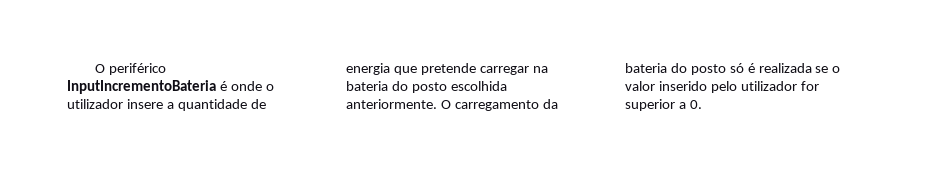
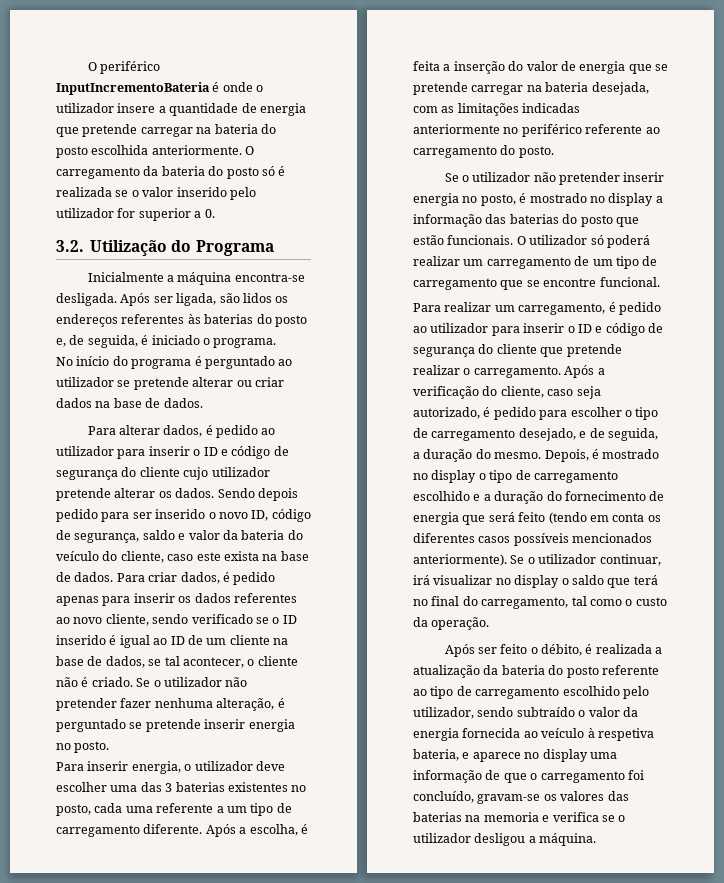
+ 3.2. Utilização do Programa
+ Inicialmente a máquina encontra-se desligada. Após ser ligada, são lidos os endereços referentes às baterias do posto e, de seguida, é iniciado o programa.
+ No início do programa é perguntado ao utilizador se pretende alterar ou criar dados na base de dados.
+ Para alterar dados, é pedido ao utilizador para inserir o ID e código de segurança do cliente cujo utilizador pretende alterar os dados. Sendo depois pedido para ser inserido o novo ID, código de segurança, saldo e valor da bateria do veículo do cliente, caso este exista na base de dados. Para criar dados, é pedido apenas para inserir os dados referentes ao novo cliente, sendo verificado se o ID inserido é igual ao ID de um cliente na base de dados, se tal acontecer, o cliente não é criado. Se o utilizador não pretender fazer nenhuma alteração, é perguntado se pretende inserir energia no posto.
+ Para inserir energia, o utilizador deve escolher uma das 3 baterias existentes no posto, cada uma referente a um tipo de carregamento diferente. Após a escolha, é feita a inserção do valor de energia que se pretende carregar na bateria desejada, com as limitações indicadas anteriormente no periférico referente ao carregamento do posto.
+ Se o utilizador não pretender inserir energia no posto, é mostrado no display a informação das baterias do posto que estão funcionais. O utilizador só poderá realizar um carregamento de um tipo de carregamento que se encontre funcional.
+ Para realizar um carregamento, é pedido ao utilizador para inserir o ID e código de segurança do cliente que pretende realizar o carregamento. Após a verificação do cliente, caso seja autorizado, é pedido para escolher o tipo de carregamento desejado, e de seguida, a duração do mesmo. Depois, é mostrado no display o tipo de carregamento escolhido e a duração do fornecimento de energia que será feito (tendo em conta os diferentes casos possíveis mencionados anteriormente). Se o utilizador continuar, irá visualizar no display o saldo que terá no final do carregamento, tal como o custo da operação.
+ Após ser feito o débito, é realizada a atualização da bateria do posto referente ao tipo de carregamento escolhido pelo utilizador, sendo subtraído o valor da energia fornecida ao veículo à respetiva bateria, e aparece no display uma informação de que o carregamento foi concluído, gravam-se os valores das baterias na memoria e verifica se o utilizador desligou a máquina.

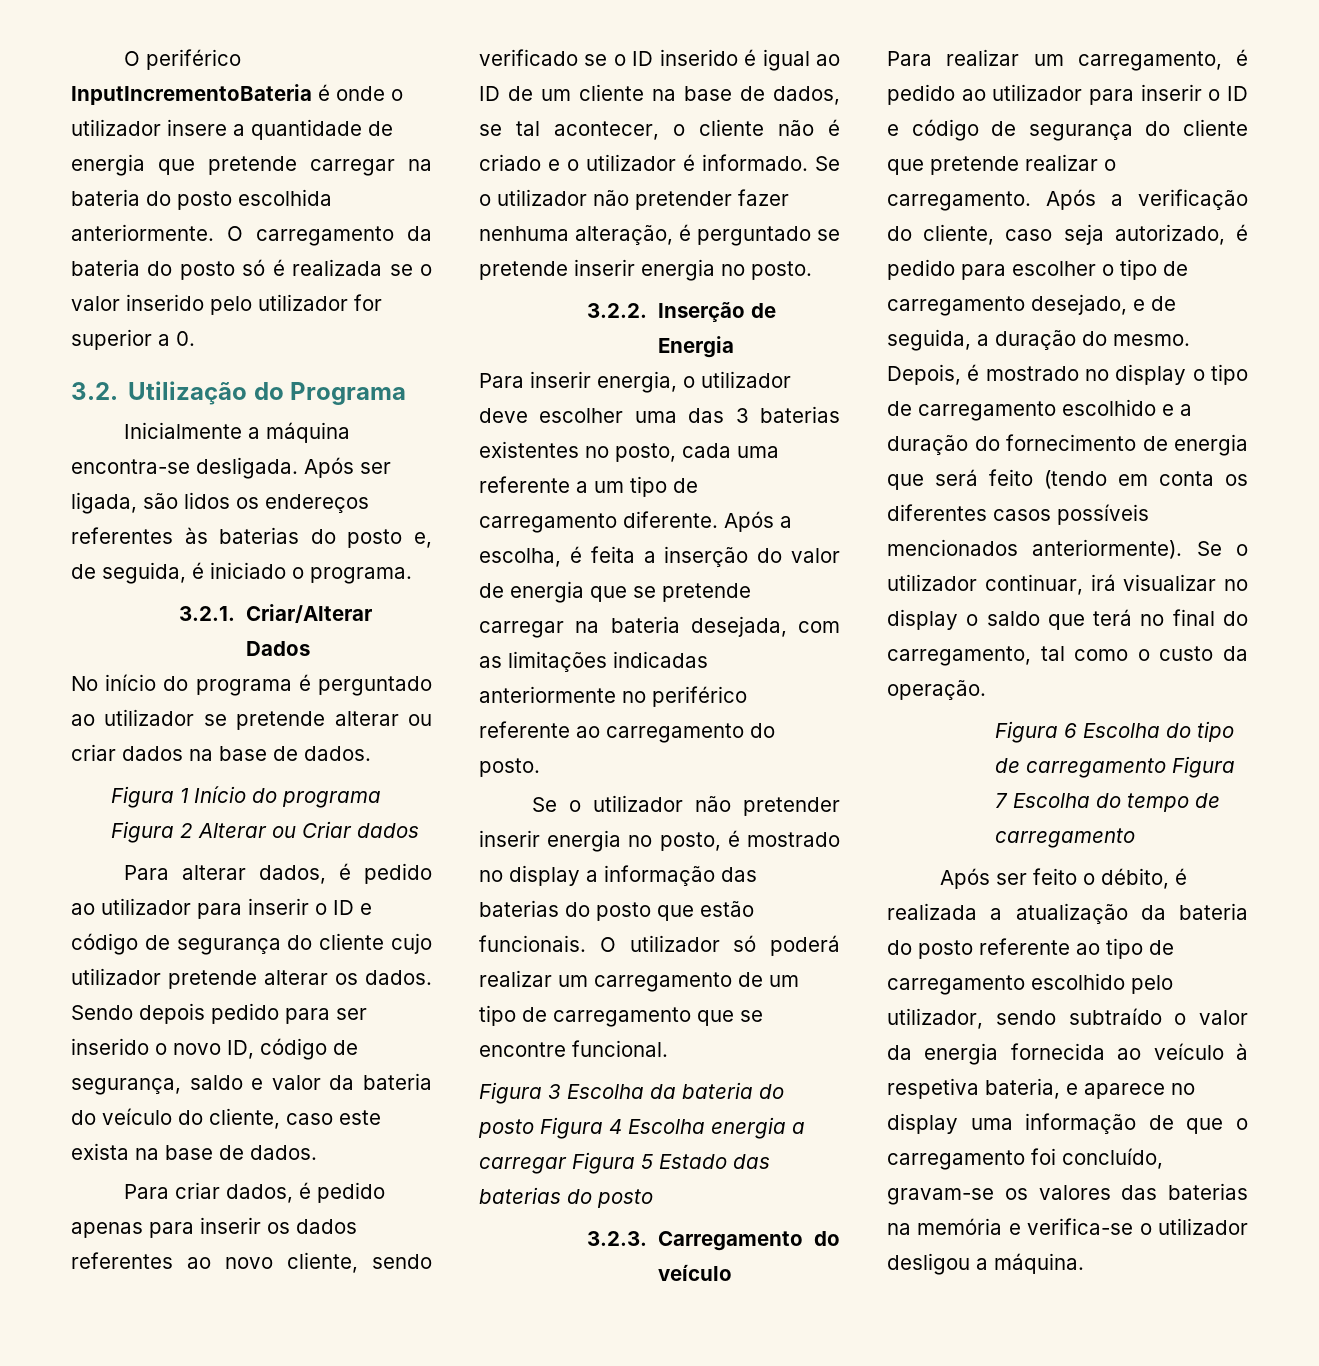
+ 3.2.1. Criar/Alterar Dados
+ Figura 1 Início do programa Figura 2 Alterar ou Criar dados
- Sendo depois pedido para ser inserido o novo ID, código de segurança, saldo e valor da bateria do veículo do cliente, caso este exista na base de dados. Para criar dados, é pedido apenas para inserir os dados referentes ao novo cliente, sendo verificado se o ID inserido é igual ao ID de um cliente na base de dados, se tal acontecer, o cliente não é criado.
+ Sendo depois pedido para ser inserido o novo ID, código de segurança, saldo e valor da bateria do veículo do cliente, caso este exista na base de dados.
+ Para criar dados, é pedido apenas para inserir os dados referentes ao novo cliente, sendo verificado se o ID inserido é igual ao ID de um cliente na base de dados, se tal acontecer, o cliente não é criado e o utilizador é informado.
+ 3.2.2. Inserção de Energia
+ Figura 3 Escolha da bateria do posto Figura 4 Escolha energia a carregar Figura 5 Estado das baterias do posto
+ 3.2.3. Carregamento do veículo
+ Figura 6 Escolha do tipo de carregamento Figura 7 Escolha do tempo de carregamento
- Após ser feito o débito, é realizada a atualização da bateria do posto referente ao tipo de carregamento escolhido pelo utilizador, sendo subtraído o valor da energia fornecida ao veículo à respetiva bateria, e aparece no display uma informação de que o carregamento foi concluído, gravam-se os valores das baterias na memoria e verifica se o utilizador desligou a máquina.
+ Após ser feito o débito, é realizada a atualização da bateria do posto referente ao tipo de carregamento escolhido pelo utilizador, sendo subtraído o valor da energia fornecida ao veículo à respetiva bateria, e aparece no display uma informação de que o carregamento foi concluído, gravam-se os valores das baterias na memória e verifica-se o utilizador desligou a máquina.

